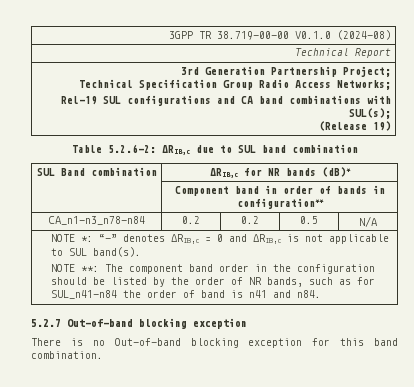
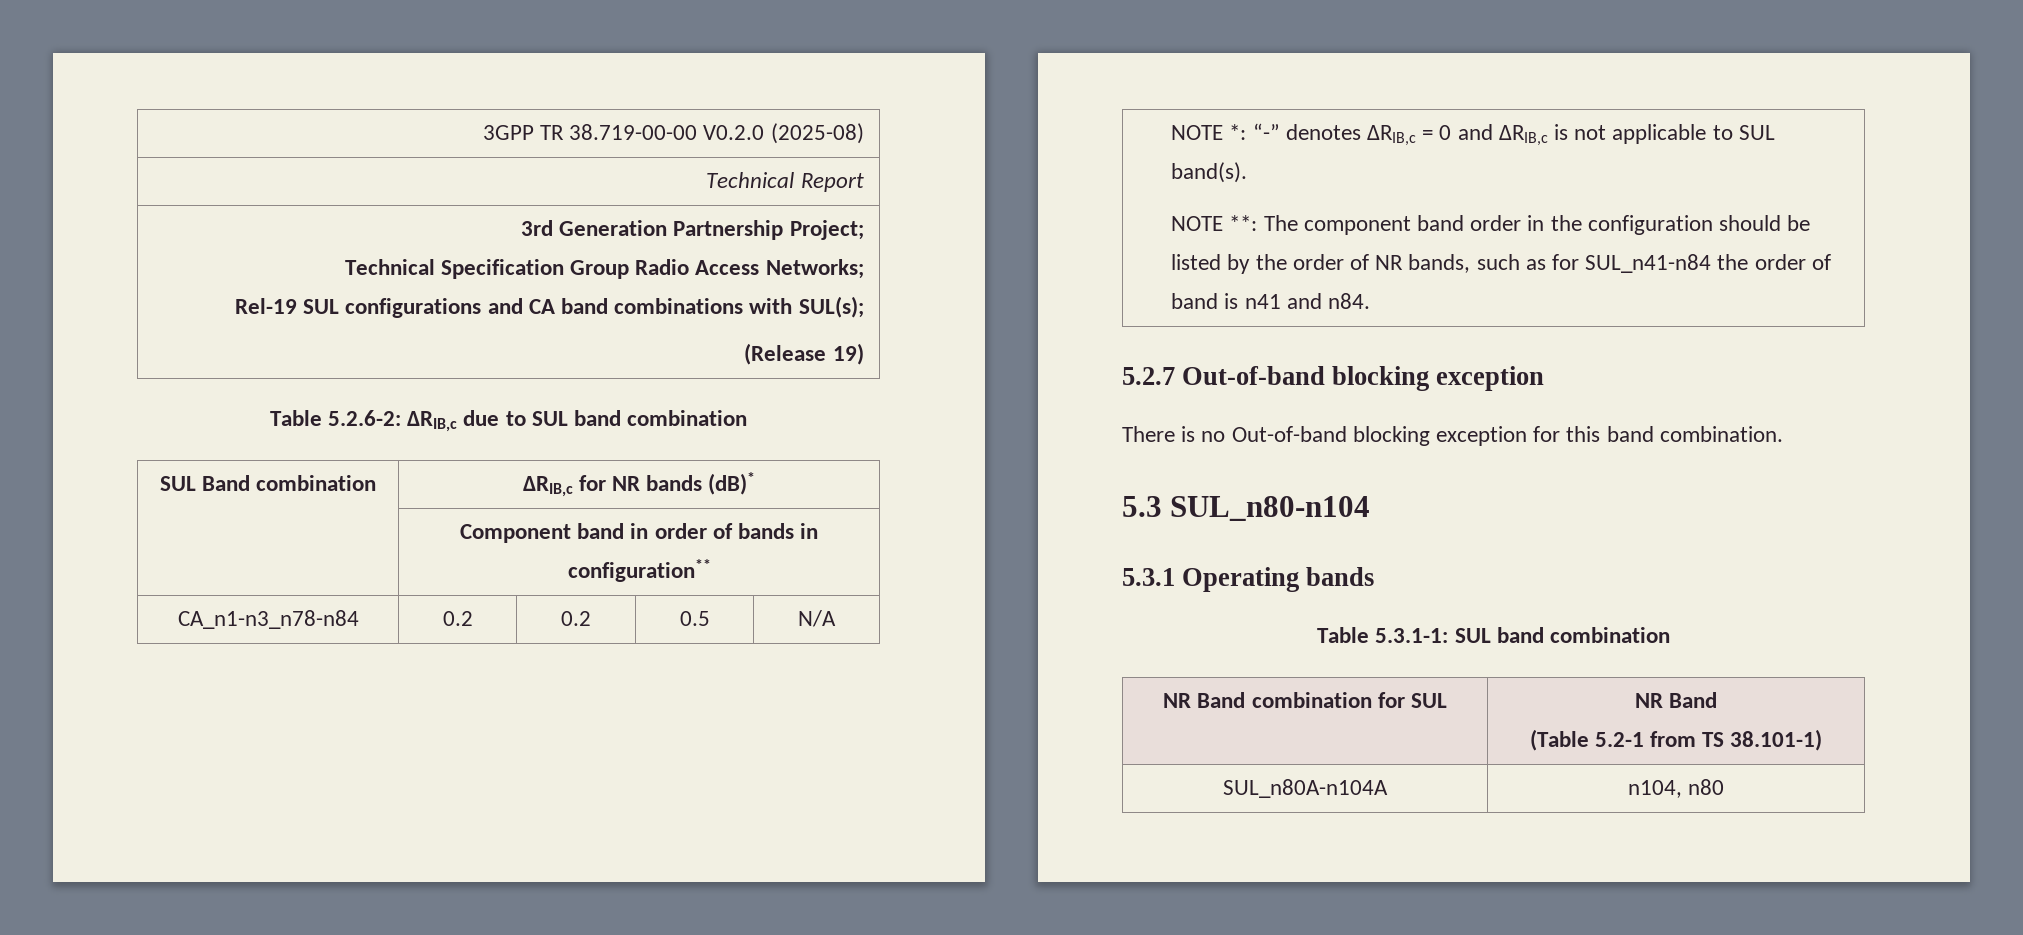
- 3GPP TR 38.719-00-00 V0.1.0 (2024-08)
+ 3GPP TR 38.719-00-00 V0.2.0 (2025-08)
+ 5.3 SUL_n80-n104
+ 5.3.1 Operating bands
+ Table 5.3.1-1: SUL band combination
+ NR Band combination for SUL | NR Band
+ (Table 5.2-1 from TS 38.101-1)
+ SUL_n80A-n104A | n104, n80

